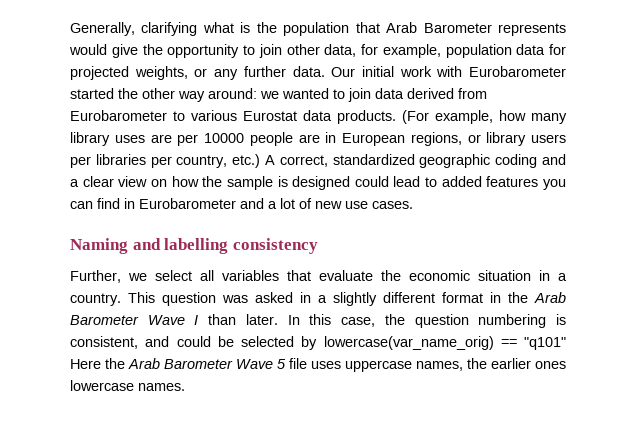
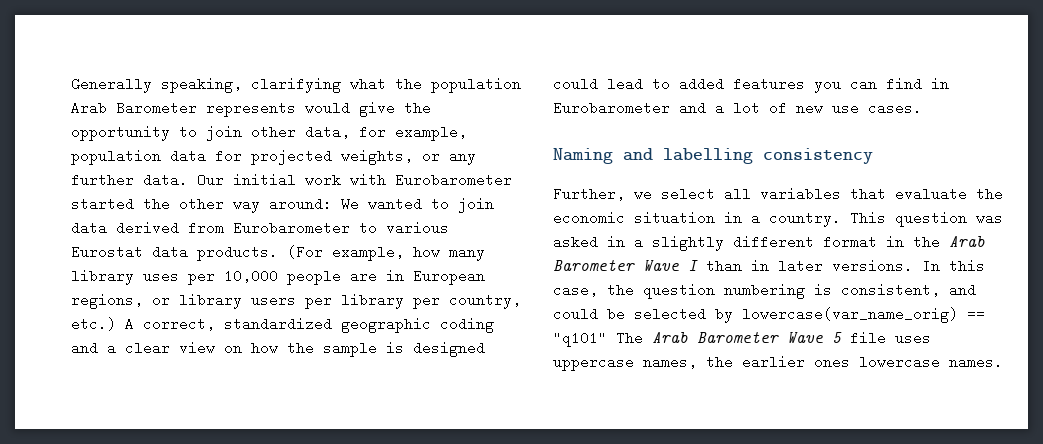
- Generally, clarifying what is the population that Arab Barometer represents would give the opportunity to join other data, for example, population data for projected weights, or any further data.
+ Generally speaking, clarifying what the population Arab Barometer represents would give the opportunity to join other data, for example, population data for projected weights, or any further data.
- Our initial work with Eurobarometer started the other way around: we wanted to join data derived from Eurobarometer to various Eurostat data products.
+ Our initial work with Eurobarometer started the other way around: We wanted to join data derived from Eurobarometer to various Eurostat data products.
- (For example, how many library uses are per 10000 people are in European regions, or library users per libraries per country, etc.) A correct, standardized geographic coding and a clear view on how the sample is designed could lead to added features you can find in Eurobarometer and a lot of new use cases.
+ (For example, how many library uses per 10,000 people are in European regions, or library users per library per country, etc.) A correct, standardized geographic coding and a clear view on how the sample is designed could lead to added features you can find in Eurobarometer and a lot of new use cases.
- This question was asked in a slightly different format in the Arab Barometer Wave I than later.
+ This question was asked in a slightly different format in the Arab Barometer Wave I than in later versions.
- In this case, the question numbering is consistent, and could be selected by lowercase(var_name_orig) == "q101" Here the Arab Barometer Wave 5 file uses uppercase names, the earlier ones lowercase names.
+ In this case, the question numbering is consistent, and could be selected by lowercase(var_name_orig) == "q101" The Arab Barometer Wave 5 file uses uppercase names, the earlier ones lowercase names.

